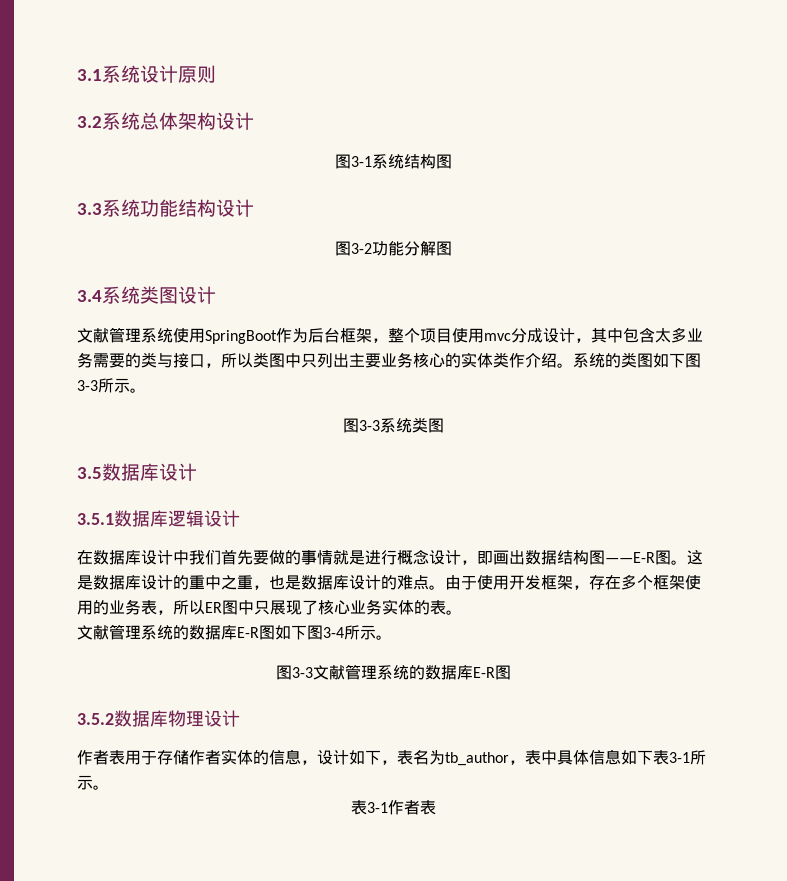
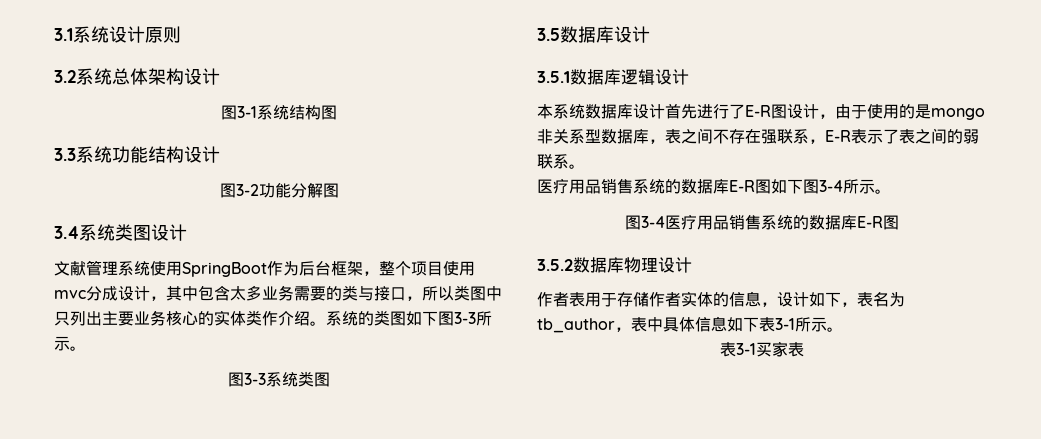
- 在数据库设计中我们首先要做的事情就是进行概念设计，即画出数据结构图——E-R图。这是数据库设计的重中之重，也是数据库设计的难点。由于使用开发框架，存在多个框架使用的业务表，所以ER图中只展现了核心业务实体的表。
- 文献管理系统的数据库E-R图如下图3-4所示。
+ 本系统数据库设计首先进行了E-R图设计，由于使用的是mongo非关系型数据库，表之间不存在强联系，E-R表示了表之间的弱联系。
+ 医疗用品销售系统的数据库E-R图如下图3-4所示。
- 图3-3文献管理系统的数据库E-R图
+ 图3-4医疗用品销售系统的数据库E-R图
- 表3-1作者表
+ 表3-1买家表

